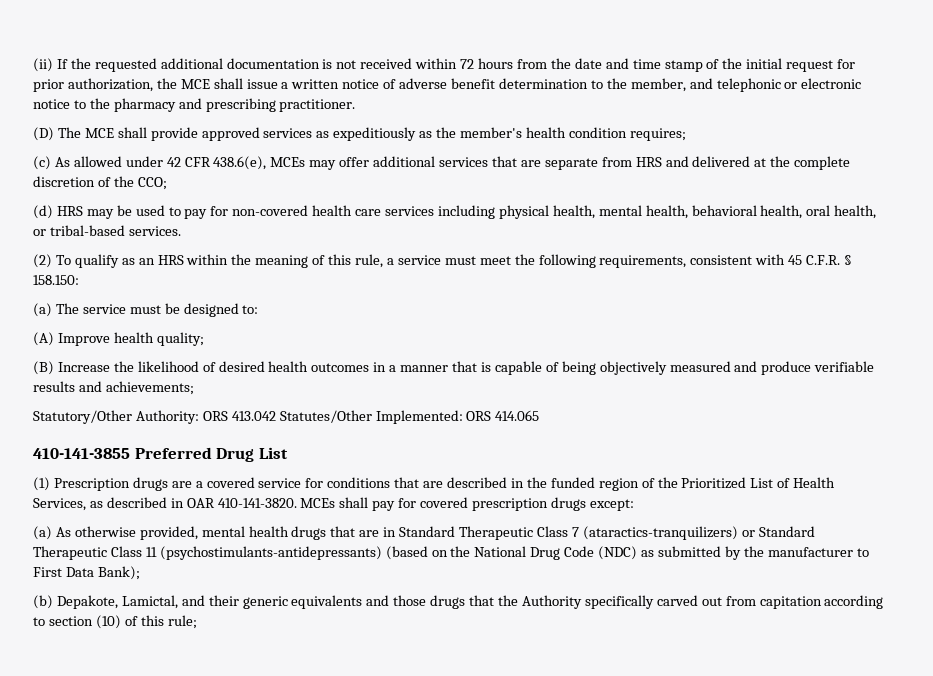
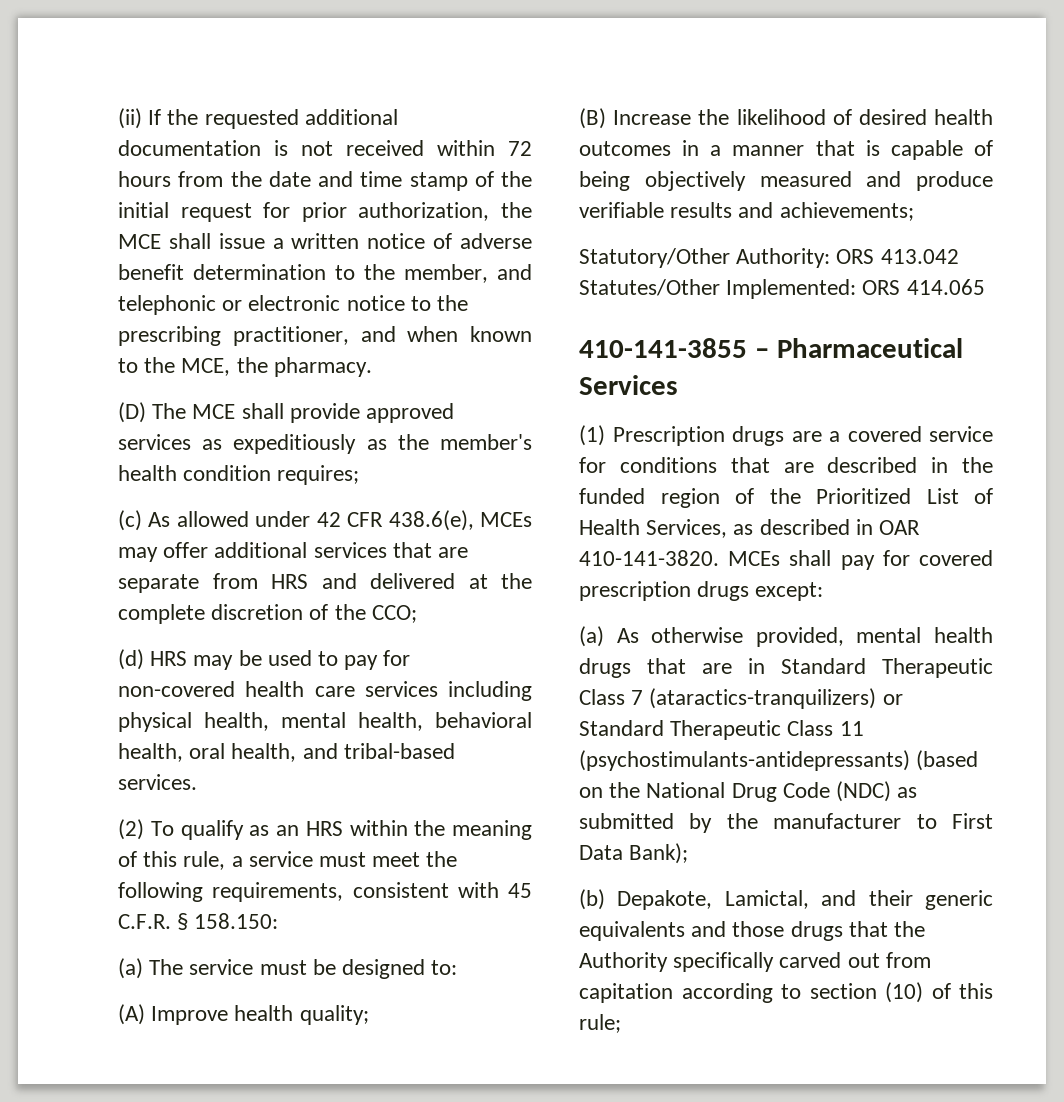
- (ii) If the requested additional documentation is not received within 72 hours from the date and time stamp of the initial request for prior authorization, the MCE shall issue a written notice of adverse benefit determination to the member, and telephonic or electronic notice to the pharmacy and prescribing practitioner.
+ (ii) If the requested additional documentation is not received within 72 hours from the date and time stamp of the initial request for prior authorization, the MCE shall issue a written notice of adverse benefit determination to the member, and telephonic or electronic notice to the prescribing practitioner, and when known to the MCE, the pharmacy.
- (d) HRS may be used to pay for non-covered health care services including physical health, mental health, behavioral health, oral health, or tribal-based services.
+ (d) HRS may be used to pay for non-covered health care services including physical health, mental health, behavioral health, oral health, and tribal-based services.
- 410-141-3855 Preferred Drug List
+ 410-141-3855 – Pharmaceutical Services

